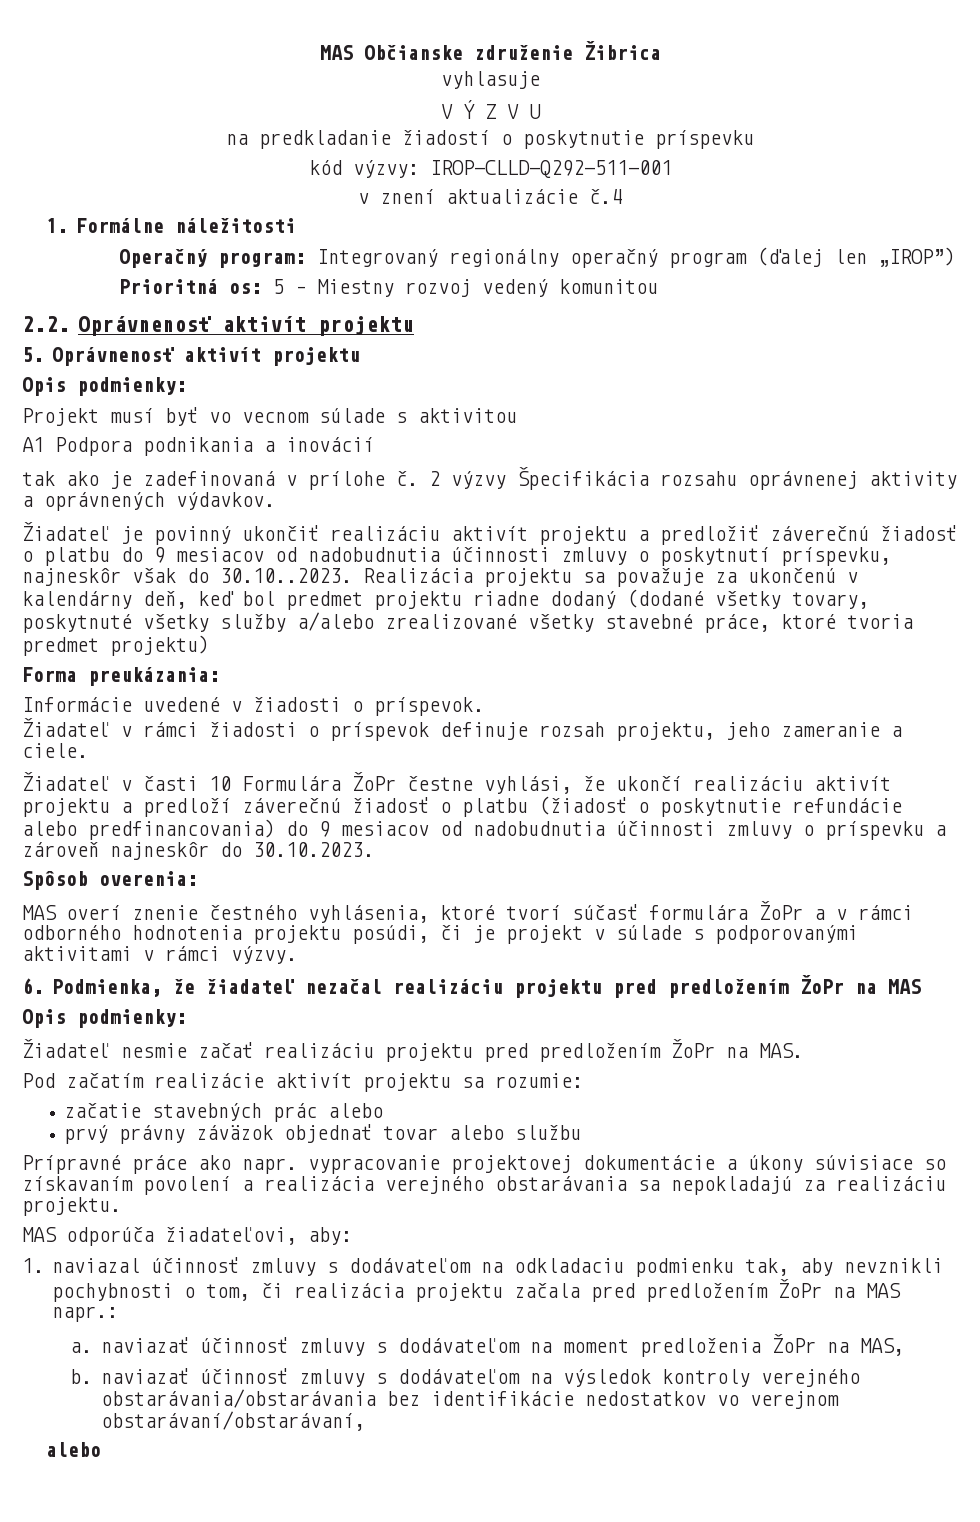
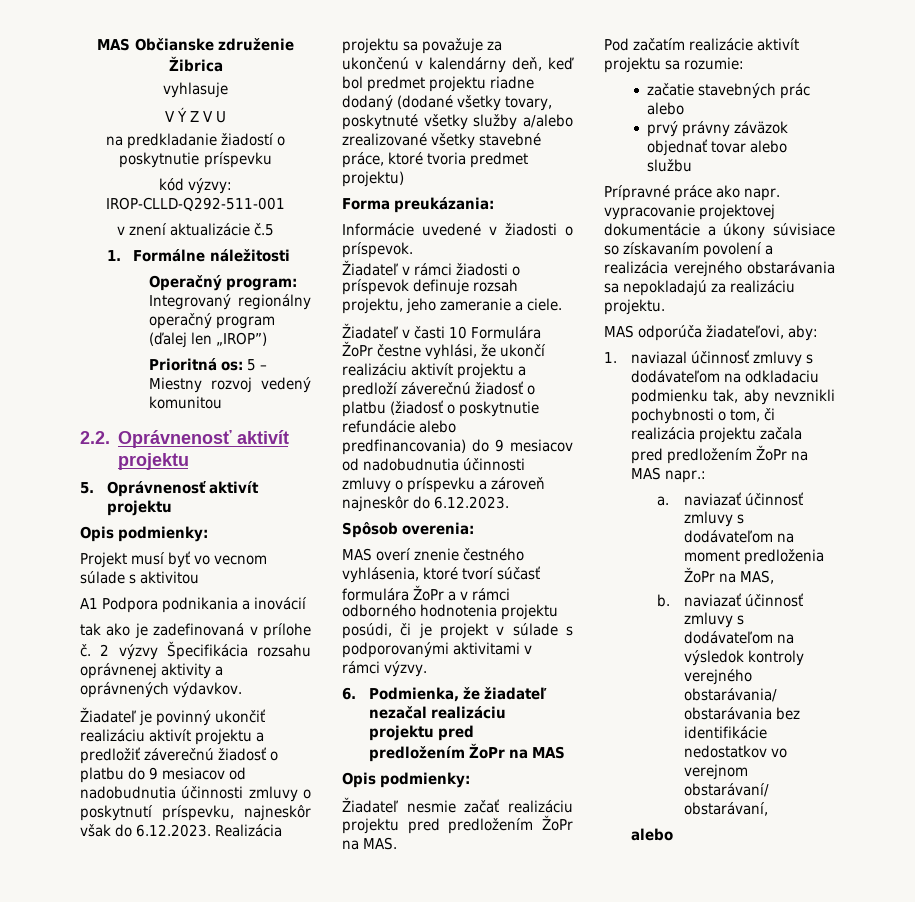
- v znení aktualizácie č.4
+ v znení aktualizácie č.5
- Žiadateľ je povinný ukončiť realizáciu aktivít projektu a predložiť záverečnú žiadosť o platbu do 9 mesiacov od nadobudnutia účinnosti zmluvy o poskytnutí príspevku, najneskôr však do 30.10..2023. Realizácia projektu sa považuje za ukončenú v kalendárny deň, keď bol predmet projektu riadne dodaný (dodané všetky tovary, poskytnuté všetky služby a/alebo zrealizované všetky stavebné práce, ktoré tvoria predmet projektu)
+ Žiadateľ je povinný ukončiť realizáciu aktivít projektu a predložiť záverečnú žiadosť o platbu do 9 mesiacov od nadobudnutia účinnosti zmluvy o poskytnutí príspevku, najneskôr však do 6.12.2023. Realizácia projektu sa považuje za ukončenú v kalendárny deň, keď bol predmet projektu riadne dodaný (dodané všetky tovary, poskytnuté všetky služby a/alebo zrealizované všetky stavebné práce, ktoré tvoria predmet projektu)
- Žiadateľ v časti 10 Formulára ŽoPr čestne vyhlási, že ukončí realizáciu aktivít projektu a predloží záverečnú žiadosť o platbu (žiadosť o poskytnutie refundácie alebo predfinancovania) do 9 mesiacov od nadobudnutia účinnosti zmluvy o príspevku a zároveň najneskôr do 30.10.2023.
+ Žiadateľ v časti 10 Formulára ŽoPr čestne vyhlási, že ukončí realizáciu aktivít projektu a predloží záverečnú žiadosť o platbu (žiadosť o poskytnutie refundácie alebo predfinancovania) do 9 mesiacov od nadobudnutia účinnosti zmluvy o príspevku a zároveň najneskôr do 6.12.2023.

